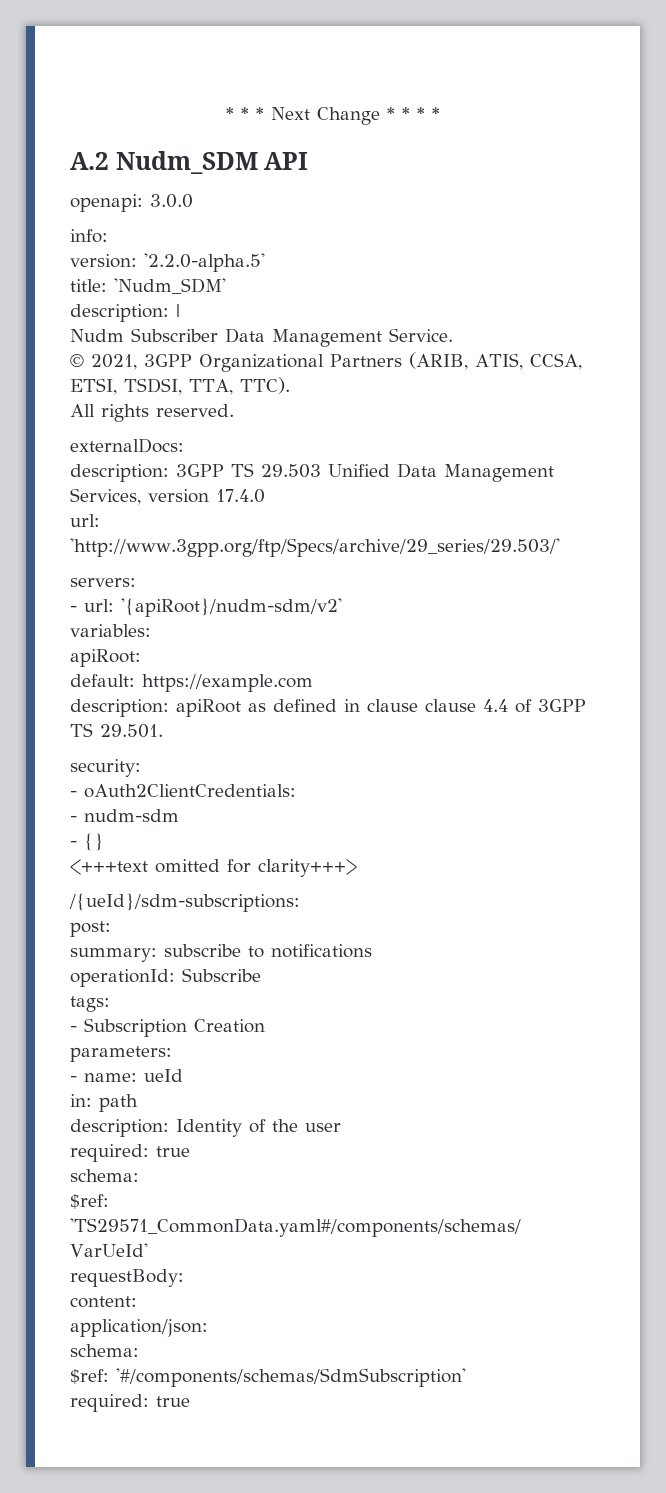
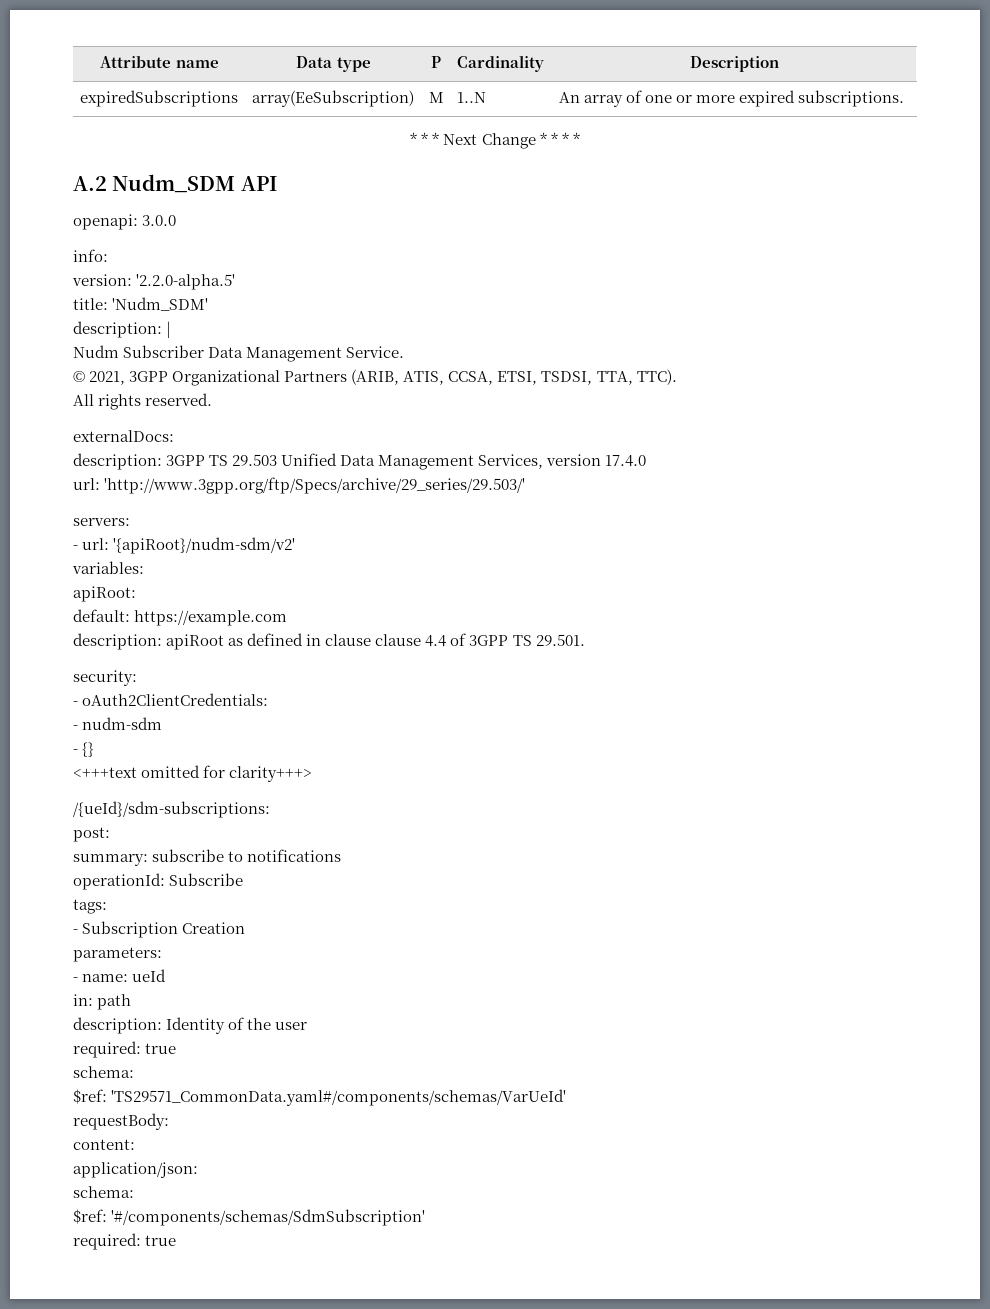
+ Attribute name | Data type | P | Cardinality | Description
+ expiredSubscriptions | array(EeSubscription) | M | 1..N | An array of one or more expired subscriptions.

